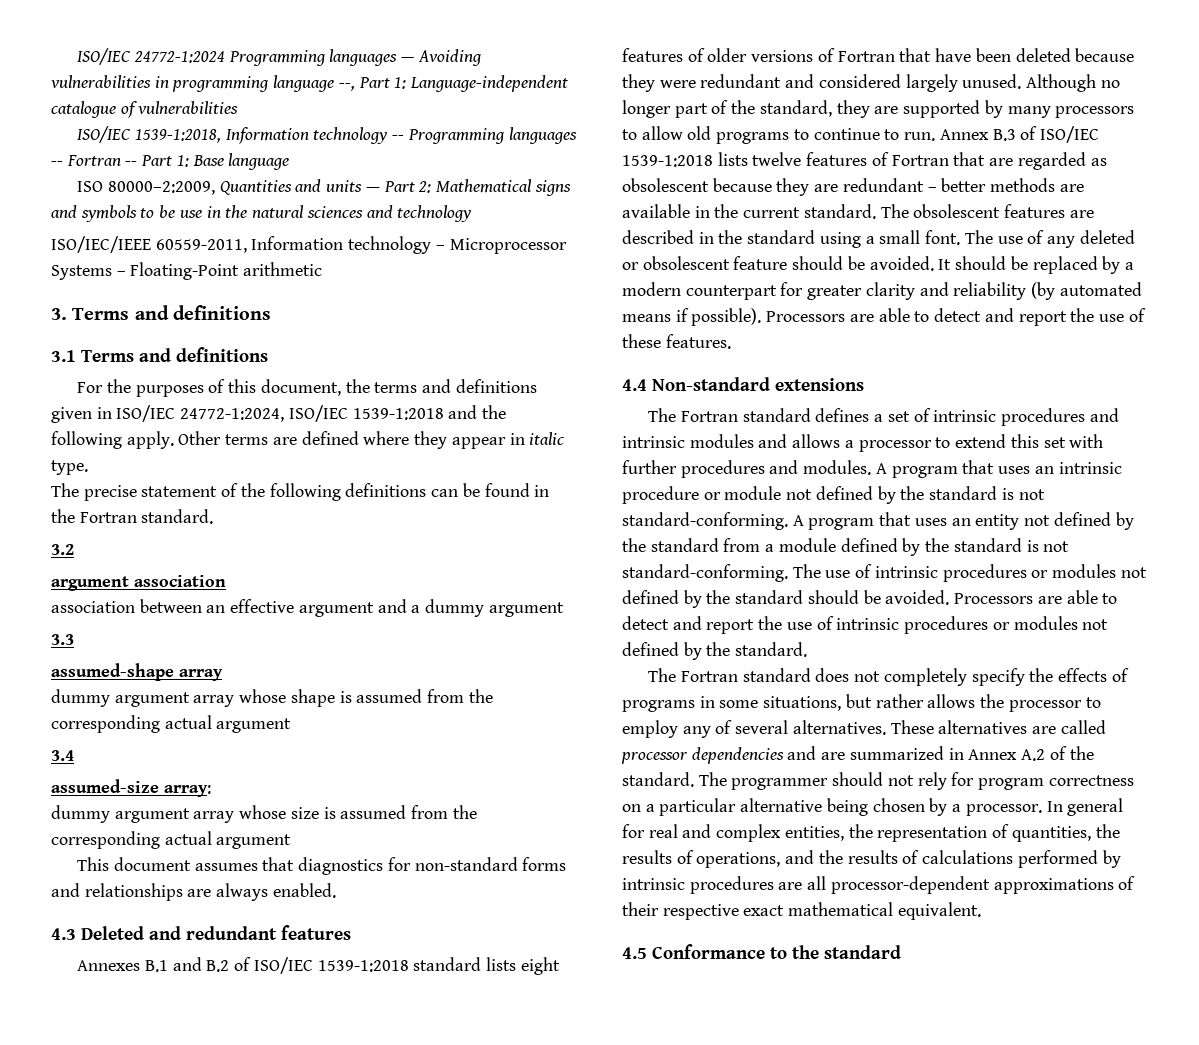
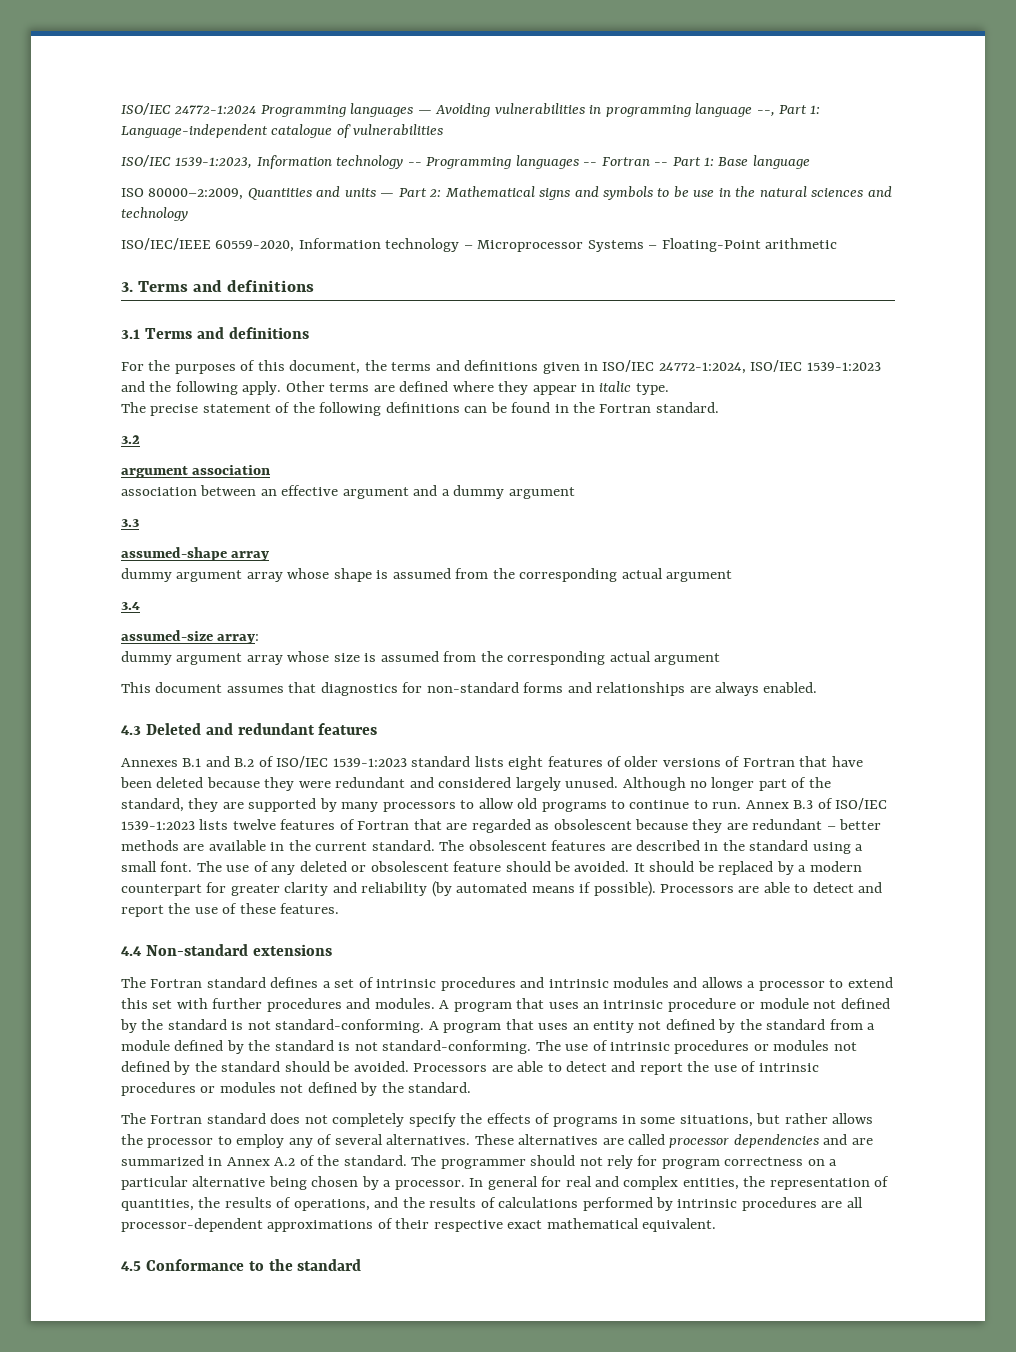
- ISO/IEC 1539-1:2018, Information technology -- Programming languages -- Fortran -- Part 1: Base language
+ ISO/IEC 1539-1:2023, Information technology -- Programming languages -- Fortran -- Part 1: Base language
- ISO/IEC/IEEE 60559-2011, Information technology – Microprocessor Systems – Floating-Point arithmetic
+ ISO/IEC/IEEE 60559-2020, Information technology – Microprocessor Systems – Floating-Point arithmetic
- For the purposes of this document, the terms and definitions given in ISO/IEC 24772-1:2024, ISO/IEC 1539-1:2018 and the following apply.
+ For the purposes of this document, the terms and definitions given in ISO/IEC 24772-1:2024, ISO/IEC 1539-1:2023 and the following apply.
- Annexes B.1 and B.2 of ISO/IEC 1539-1:2018 standard lists eight features of older versions of Fortran that have been deleted because they were redundant and considered largely unused.
+ Annexes B.1 and B.2 of ISO/IEC 1539-1:2023 standard lists eight features of older versions of Fortran that have been deleted because they were redundant and considered largely unused.
- Annex B.3 of ISO/IEC 1539-1:2018 lists twelve features of Fortran that are regarded as obsolescent because they are redundant – better methods are available in the current standard.
+ Annex B.3 of ISO/IEC 1539-1:2023 lists twelve features of Fortran that are regarded as obsolescent because they are redundant – better methods are available in the current standard.

